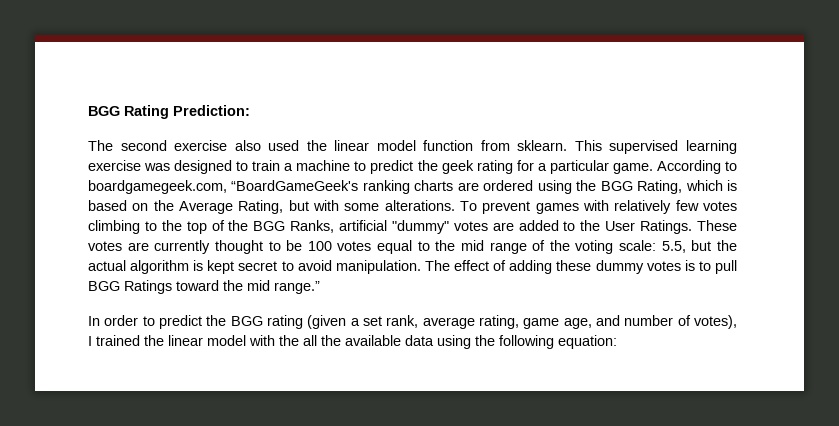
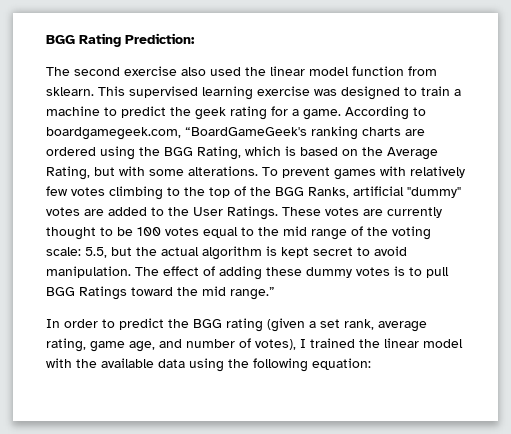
- This supervised learning exercise was designed to train a machine to predict the geek rating for a particular game.
+ This supervised learning exercise was designed to train a machine to predict the geek rating for a game.
- In order to predict the BGG rating (given a set rank, average rating, game age, and number of votes), I trained the linear model with the all the available data using the following equation:
+ In order to predict the BGG rating (given a set rank, average rating, game age, and number of votes), I trained the linear model with the available data using the following equation:

